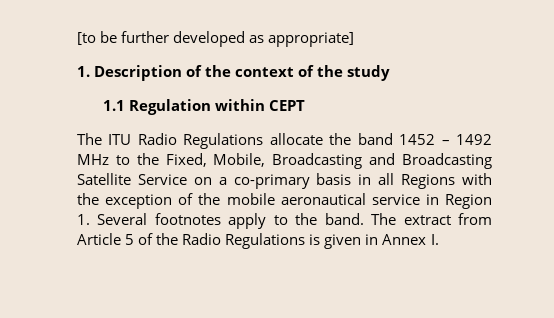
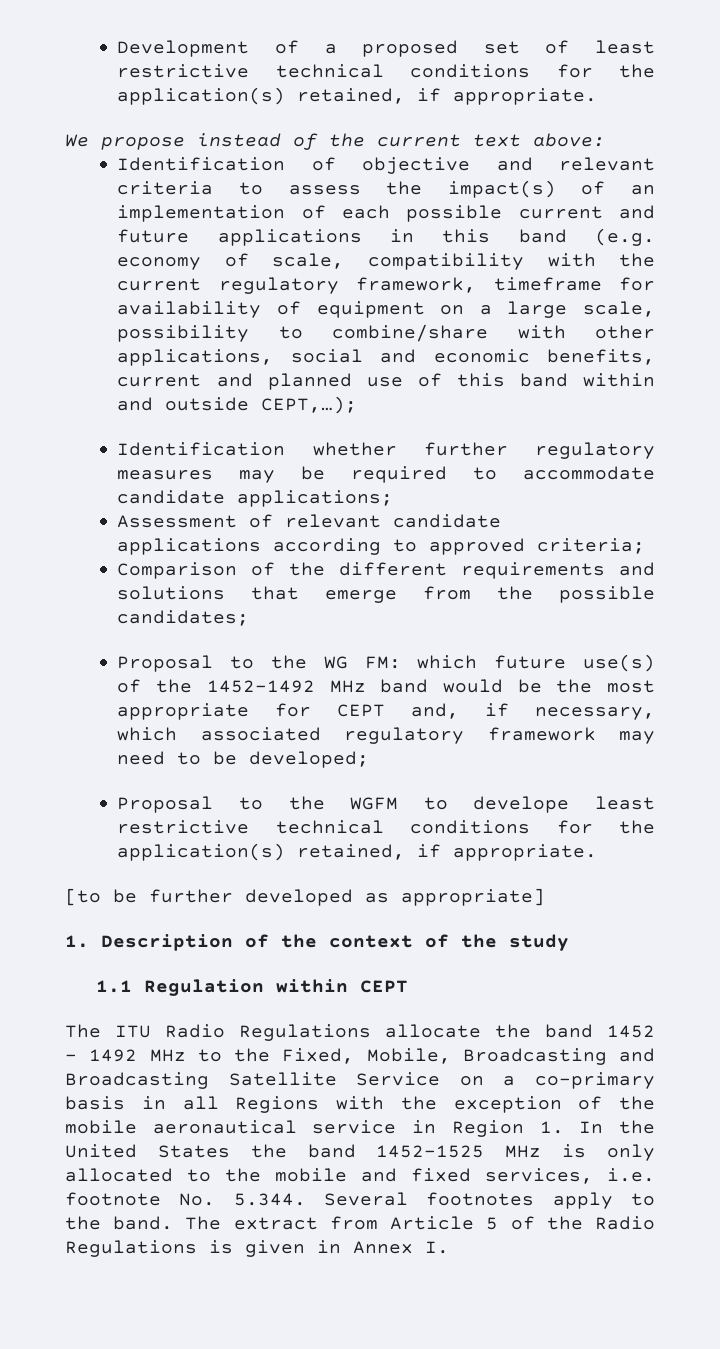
+ Development of a proposed set of least restrictive technical conditions for the application(s) retained, if appropriate.
+ We propose instead of the current text above:
+ Identification of objective and relevant criteria to assess the impact(s) of an implementation of each possible current and future applications in this band (e.g. economy of scale, compatibility with the current regulatory framework, timeframe for availability of equipment on a large scale, possibility to combine/share with other applications, social and economic benefits, current and planned use of this band within and outside CEPT,…);
+ Identification whether further regulatory measures may be required to accommodate candidate applications;
+ Assessment of relevant candidate applications according to approved criteria;
+ Comparison of the different requirements and solutions that emerge from the possible candidates;
+ Proposal to the WG FM: which future use(s) of the 1452-1492 MHz band would be the most appropriate for CEPT and, if necessary, which associated regulatory framework may need to be developed;
+ Proposal to the WGFM to develope least restrictive technical conditions for the application(s) retained, if appropriate.
- The ITU Radio Regulations allocate the band 1452 – 1492 MHz to the Fixed, Mobile, Broadcasting and Broadcasting Satellite Service on a co-primary basis in all Regions with the exception of the mobile aeronautical service in Region 1. Several footnotes apply to the band.
+ The ITU Radio Regulations allocate the band 1452 – 1492 MHz to the Fixed, Mobile, Broadcasting and Broadcasting Satellite Service on a co-primary basis in all Regions with the exception of the mobile aeronautical service in Region 1. In the United States the band 1452-1525 MHz is only allocated to the mobile and fixed services, i.e. footnote No. 5.344. Several footnotes apply to the band.

